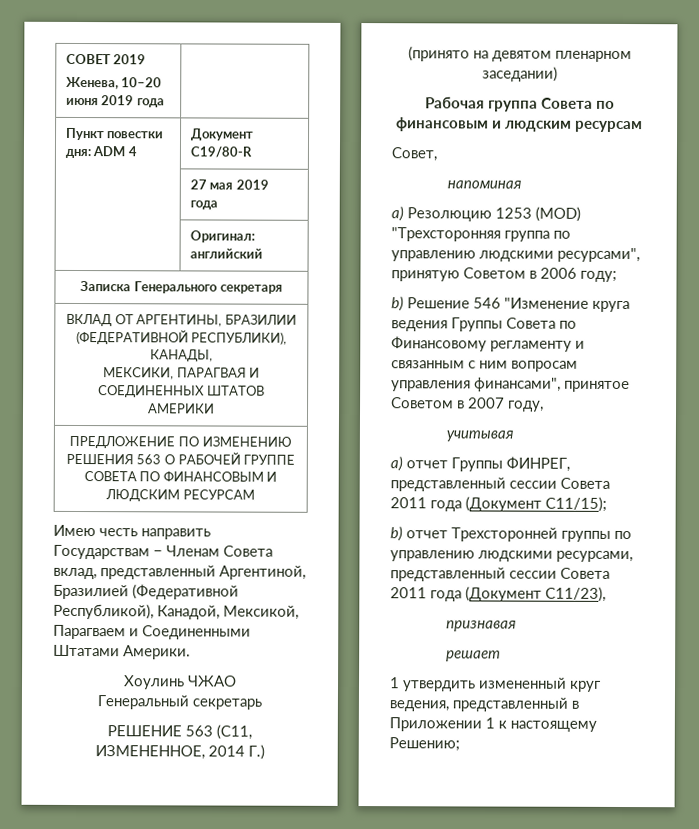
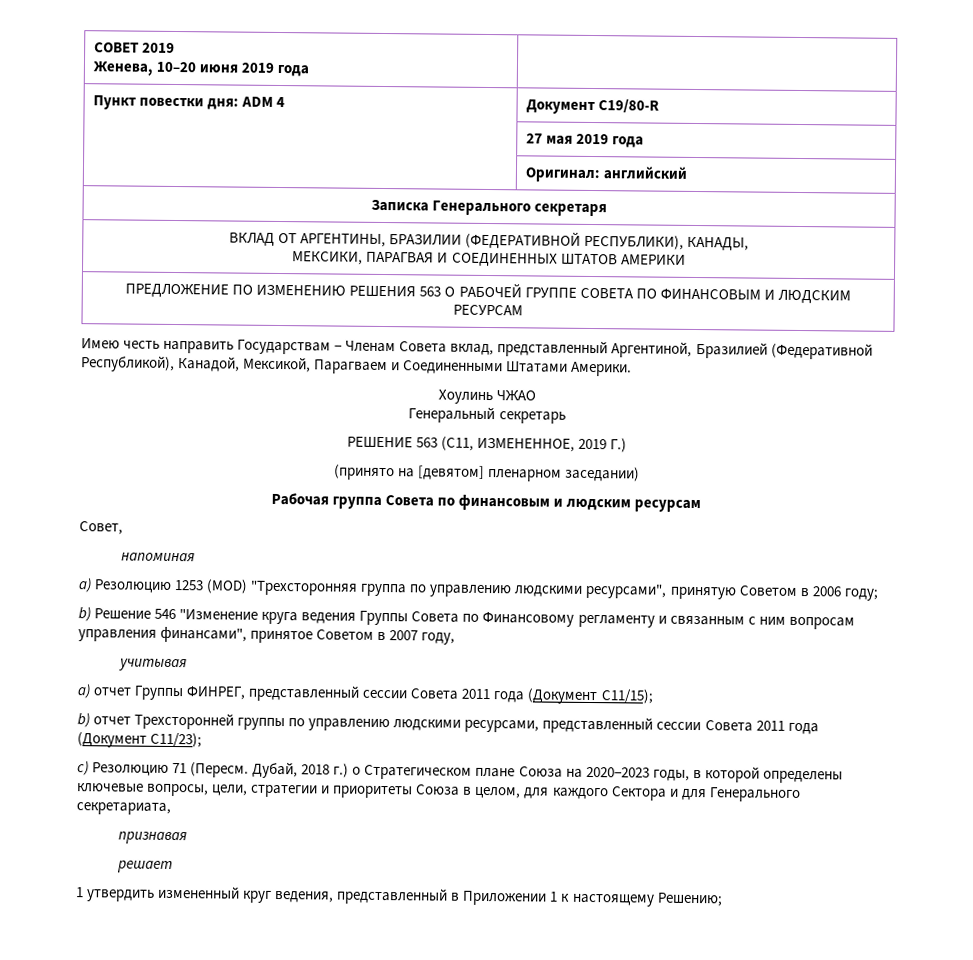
- РЕШЕНИЕ 563 (С11, ИЗМЕНЕННОЕ, 2014 Г.)
+ РЕШЕНИЕ 563 (С11, ИЗМЕНЕННОЕ, 2019 Г.)
- (принято на девятом пленарном заседании)
+ (принято на [девятом] пленарном заседании)
- b) отчет Трехсторонней группы по управлению людскими ресурсами, представленный сессии Совета 2011 года (Документ C11/23),
+ b) отчет Трехсторонней группы по управлению людскими ресурсами, представленный сессии Совета 2011 года (Документ C11/23);
+ c) Резолюцию 71 (Пересм. Дубай, 2018 г.) о Стратегическом плане Союза на 2020−2023 годы, в которой определены ключевые вопросы, цели, стратегии и приоритеты Союза в целом, для каждого Сектора и для Генерального секретариата,

